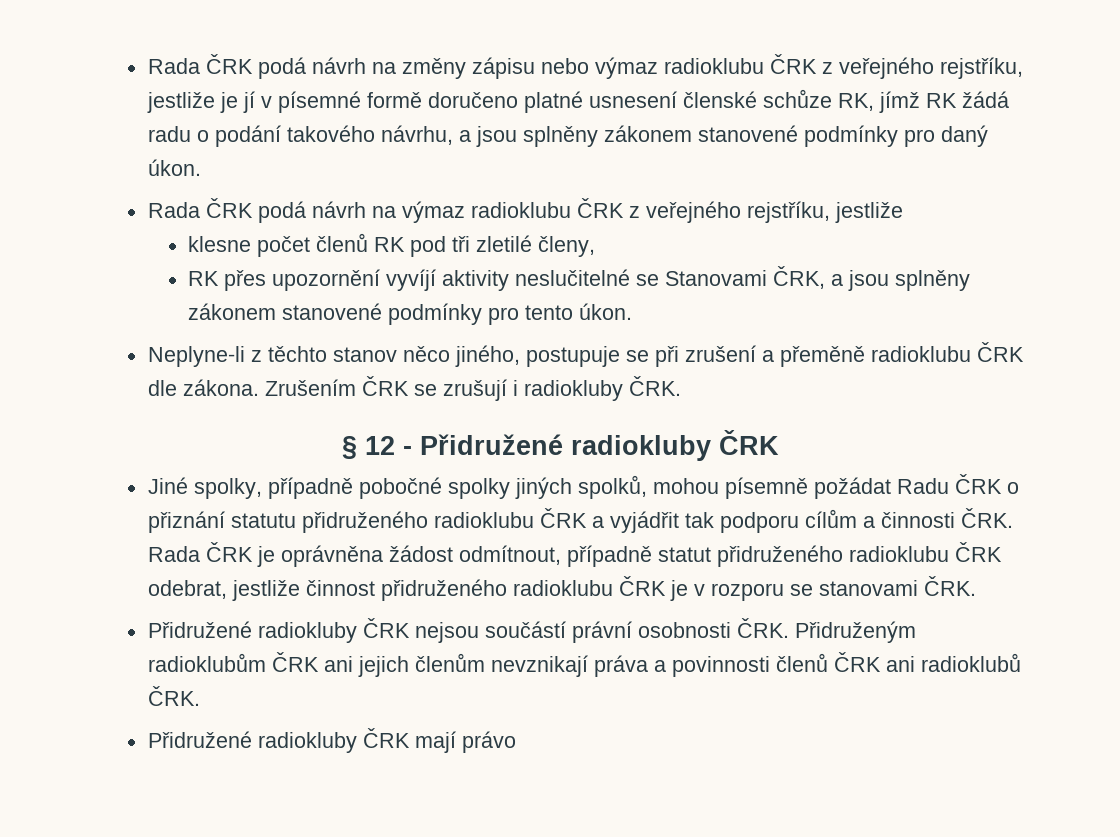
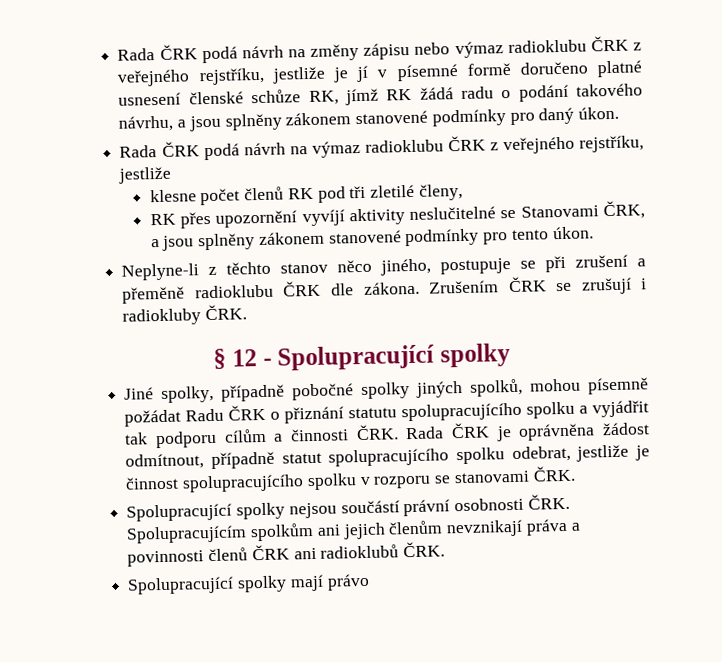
- § 12 - Přidružené radiokluby ČRK
+ § 12 - Spolupracující spolky
- Jiné spolky, případně pobočné spolky jiných spolků, mohou písemně požádat Radu ČRK o přiznání statutu přidruženého radioklubu ČRK a vyjádřit tak podporu cílům a činnosti ČRK. Rada ČRK je oprávněna žádost odmítnout, případně statut přidruženého radioklubu ČRK odebrat, jestliže činnost přidruženého radioklubu ČRK je v rozporu se stanovami ČRK.
+ Jiné spolky, případně pobočné spolky jiných spolků, mohou písemně požádat Radu ČRK o přiznání statutu spolupracujícího spolku a vyjádřit tak podporu cílům a činnosti ČRK. Rada ČRK je oprávněna žádost odmítnout, případně statut spolupracujícího spolku odebrat, jestliže je činnost spolupracujícího spolku v rozporu se stanovami ČRK.
- Přidružené radiokluby ČRK nejsou součástí právní osobnosti ČRK. Přidruženým radioklubům ČRK ani jejich členům nevznikají práva a povinnosti členů ČRK ani radioklubů ČRK.
+ Spolupracující spolky nejsou součástí právní osobnosti ČRK. Spolupracujícím spolkům ani jejich členům nevznikají práva a povinnosti členů ČRK ani radioklubů ČRK.
- Přidružené radiokluby ČRK mají právo
+ Spolupracující spolky mají právo

